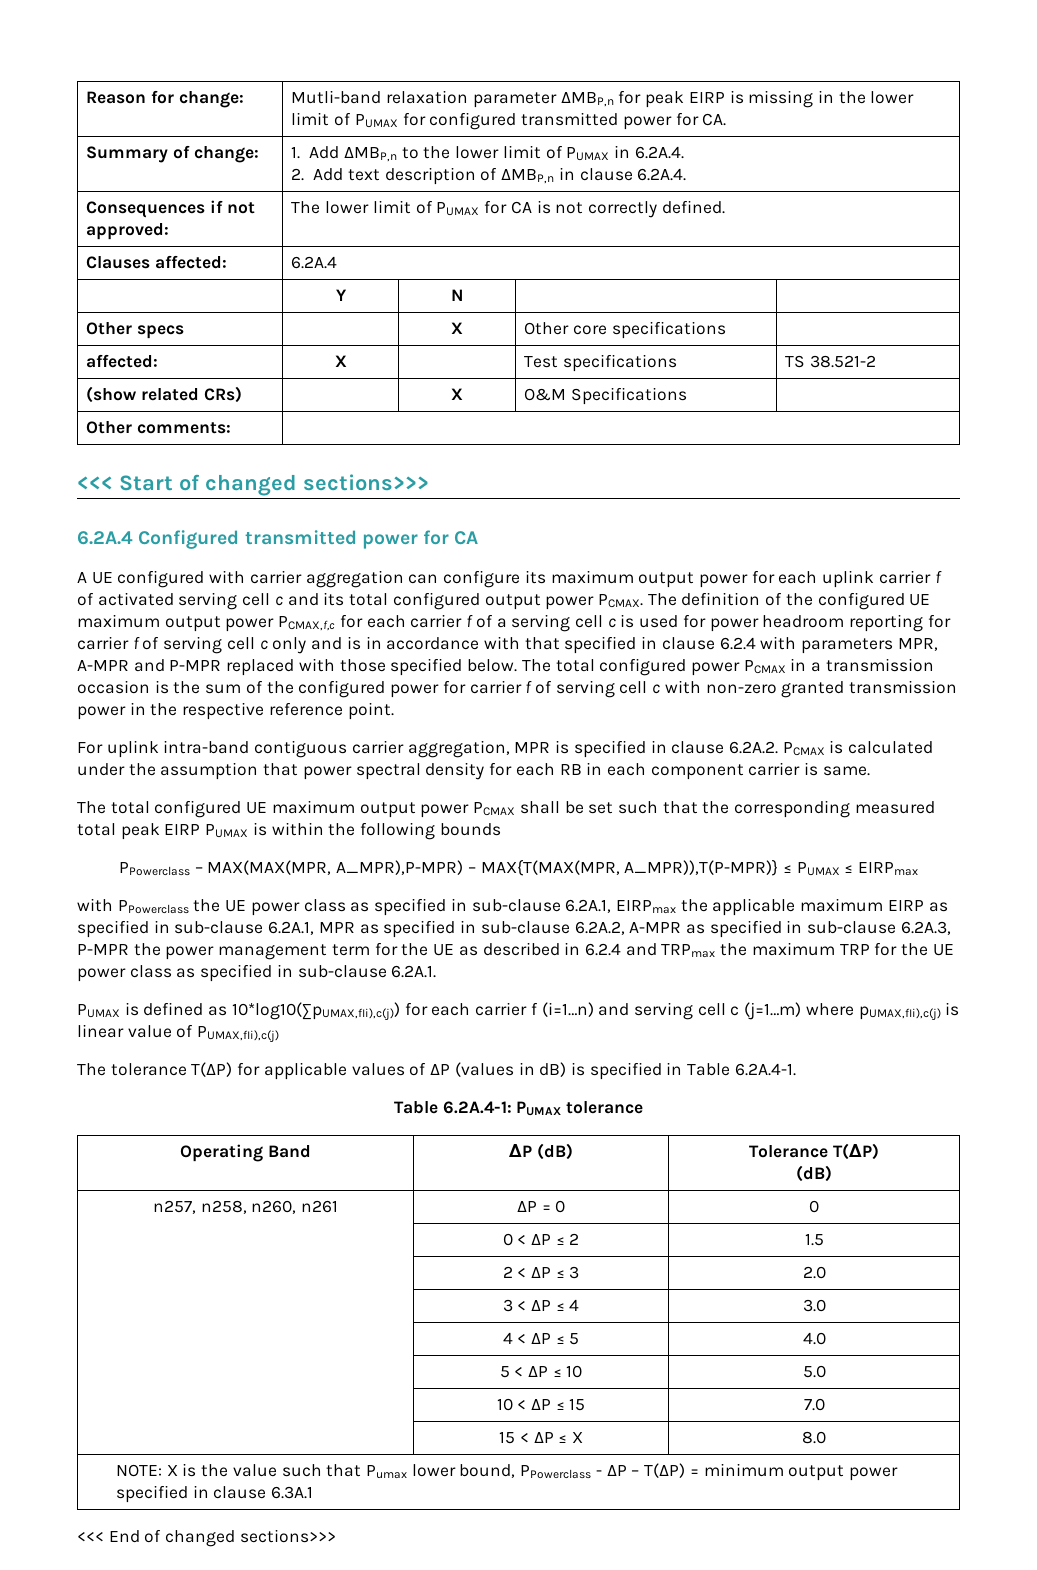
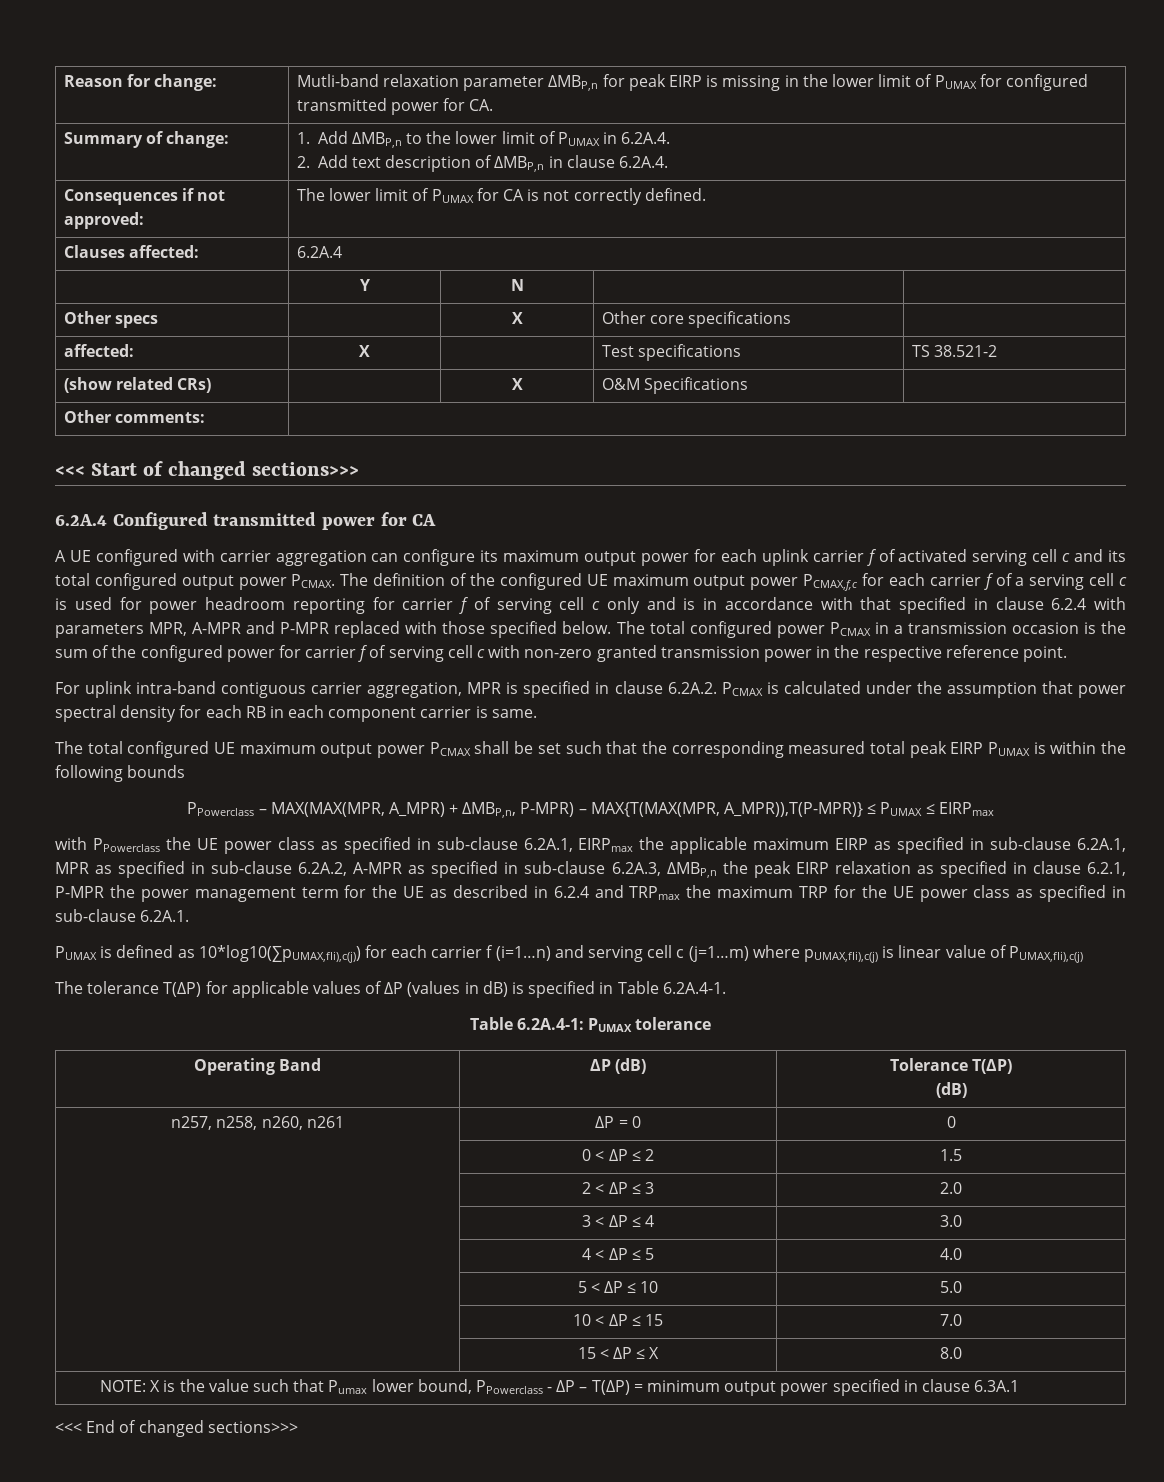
- PPowerclass – MAX(MAX(MPR, A_MPR),P-MPR) – MAX{T(MAX(MPR, A_MPR)),T(P-MPR)} ≤ PUMAX ≤ EIRPmax
+ PPowerclass – MAX(MAX(MPR, A_MPR) + ΔMBP,n, P-MPR) – MAX{T(MAX(MPR, A_MPR)),T(P-MPR)} ≤ PUMAX ≤ EIRPmax
- with PPowerclass the UE power class as specified in sub-clause 6.2A.1, EIRPmax the applicable maximum EIRP as specified in sub-clause 6.2A.1, MPR as specified in sub-clause 6.2A.2, A-MPR as specified in sub-clause 6.2A.3, P-MPR the power management term for the UE as described in 6.2.4 and TRPmax the maximum TRP for the UE power class as specified in sub-clause 6.2A.1.
+ with PPowerclass the UE power class as specified in sub-clause 6.2A.1, EIRPmax the applicable maximum EIRP as specified in sub-clause 6.2A.1, MPR as specified in sub-clause 6.2A.2, A-MPR as specified in sub-clause 6.2A.3, ΔMBP,n the peak EIRP relaxation as specified in clause 6.2.1, P-MPR the power management term for the UE as described in 6.2.4 and TRPmax the maximum TRP for the UE power class as specified in sub-clause 6.2A.1.

